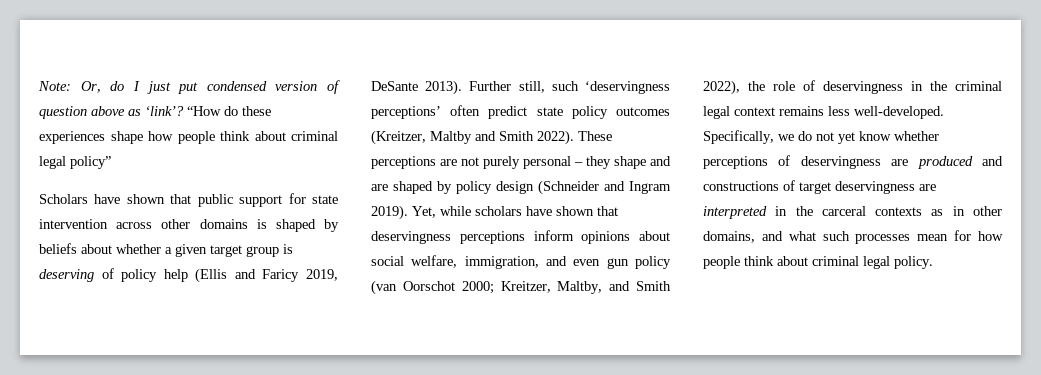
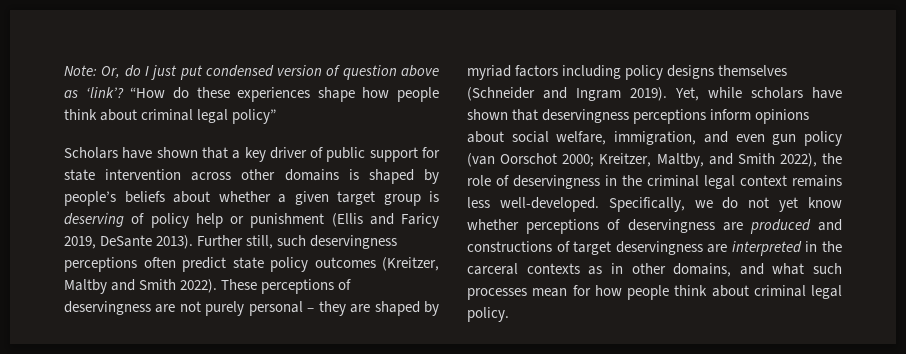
- Scholars have shown that public support for state intervention across other domains is shaped by beliefs about whether a given target group is deserving of policy help (Ellis and Faricy 2019, DeSante 2013).
+ Scholars have shown that a key driver of public support for state intervention across other domains is shaped by people’s beliefs about whether a given target group is deserving of policy help or punishment (Ellis and Faricy 2019, DeSante 2013).
- Further still, such ‘deservingness perceptions’ often predict state policy outcomes (Kreitzer, Maltby and Smith 2022).
+ Further still, such deservingness perceptions often predict state policy outcomes (Kreitzer, Maltby and Smith 2022).
- These perceptions are not purely personal – they shape and are shaped by policy design (Schneider and Ingram 2019).
+ These perceptions of deservingness are not purely personal – they are shaped by myriad factors including policy designs themselves (Schneider and Ingram 2019).

